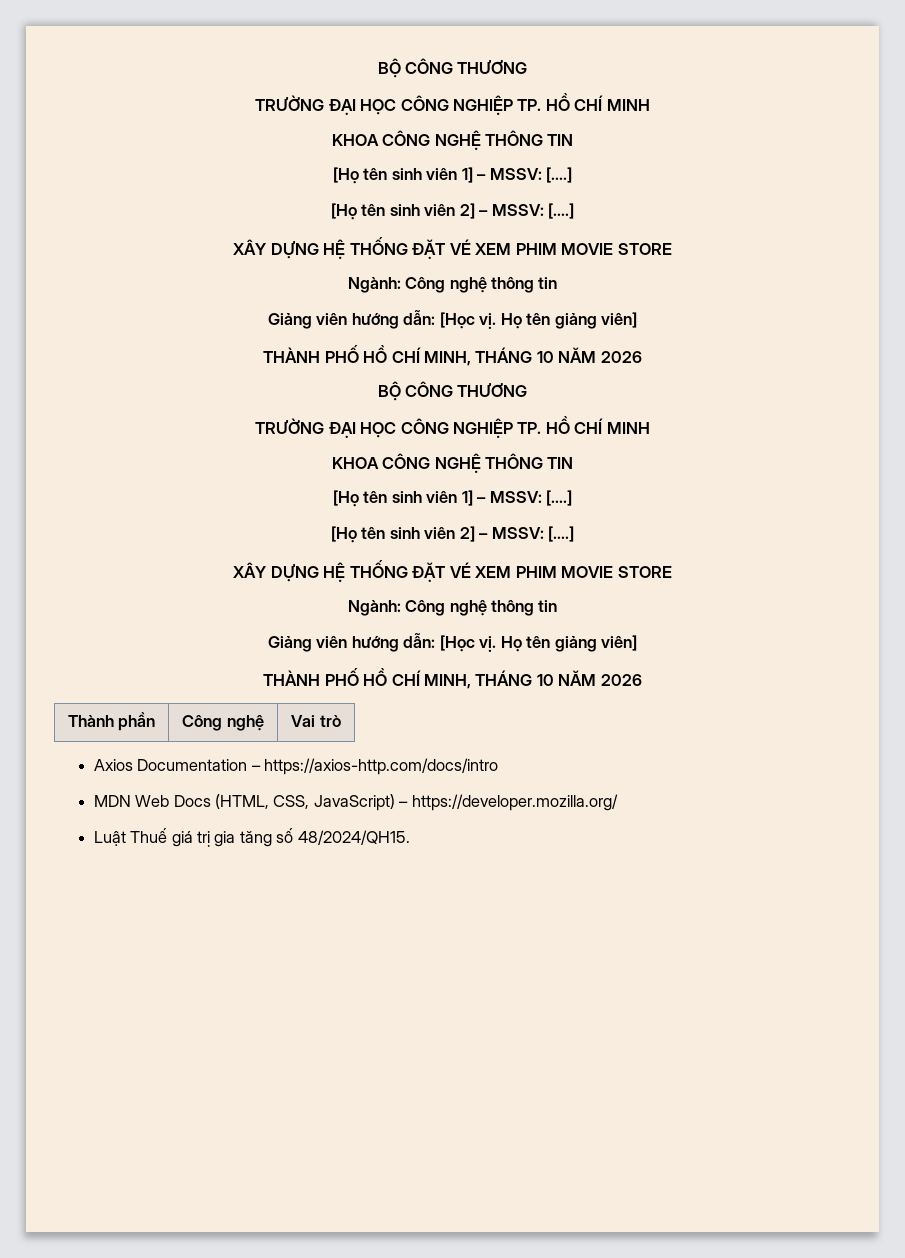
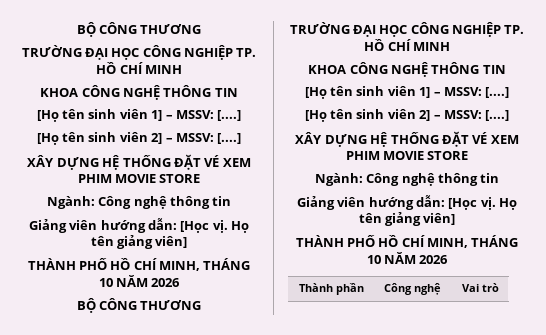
- Axios Documentation – https://axios-http.com/docs/intro
- MDN Web Docs (HTML, CSS, JavaScript) – https://developer.mozilla.org/
- Luật Thuế giá trị gia tăng số 48/2024/QH15.

